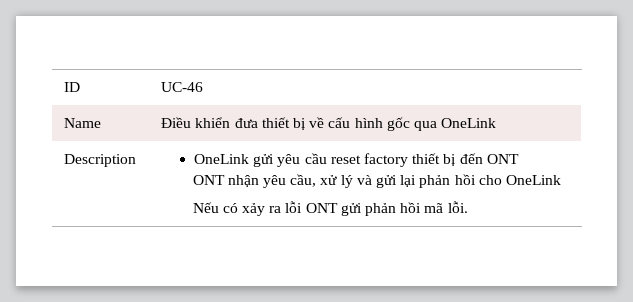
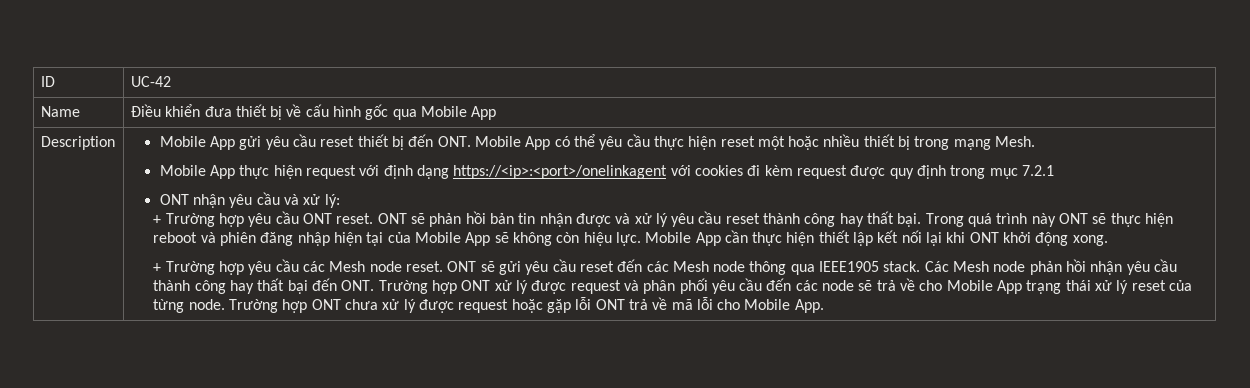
- ID | UC-46
+ ID | UC-42
- Name | Điều khiển đưa thiết bị về cấu hình gốc qua OneLink
+ Name | Điều khiển đưa thiết bị về cấu hình gốc qua Mobile App
- OneLink gửi yêu cầu reset factory thiết bị đến ONT
- ONT nhận yêu cầu, xử lý và gửi lại phản hồi cho OneLink
- Nếu có xảy ra lỗi ONT gửi phản hồi mã lỗi.
+ Mobile App gửi yêu cầu reset thiết bị đến ONT. Mobile App có thể yêu cầu thực hiện reset một hoặc nhiều thiết bị trong mạng Mesh.
+ Mobile App thực hiện request với định dạng https://<ip>:<port>/onelinkagent với cookies đi kèm request được quy định trong mục 7.2.1
+ ONT nhận yêu cầu và xử lý:
+ + Trường hợp yêu cầu ONT reset. ONT sẽ phản hồi bản tin nhận được và xử lý yêu cầu reset thành công hay thất bại. Trong quá trình này ONT sẽ thực hiện reboot và phiên đăng nhập hiện tại của Mobile App sẽ không còn hiệu lực. Mobile App cần thực hiện thiết lập kết nối lại khi ONT khởi động xong.
+ + Trường hợp yêu cầu các Mesh node reset. ONT sẽ gửi yêu cầu reset đến các Mesh node thông qua IEEE1905 stack. Các Mesh node phản hồi nhận yêu cầu thành công hay thất bại đến ONT. Trường hợp ONT xử lý được request và phân phối yêu cầu đến các node sẽ trả về cho Mobile App trạng thái xử lý reset của từng node. Trường hợp ONT chưa xử lý được request hoặc gặp lỗi ONT trả về mã lỗi cho Mobile App.

